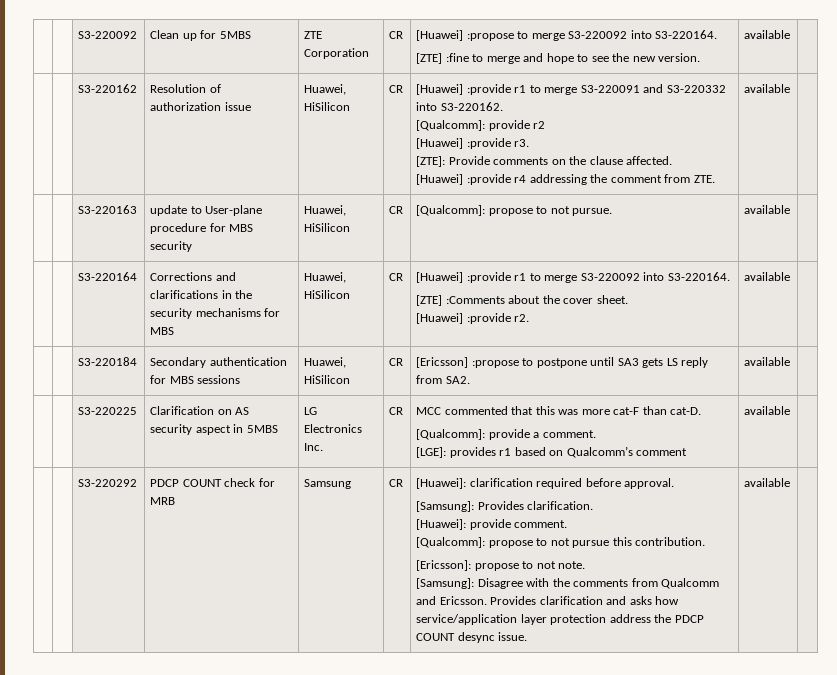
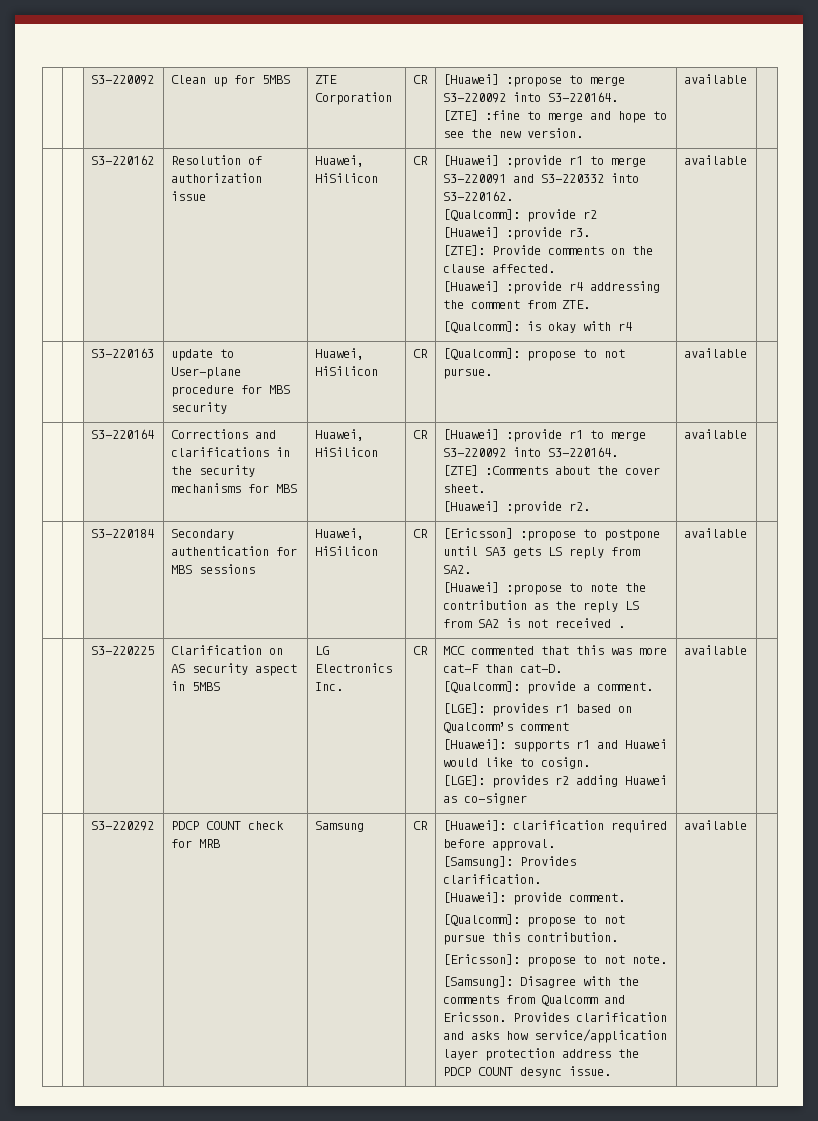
+ [Qualcomm]: is okay with r4
- | | S3-220184 | Secondary authentication for MBS sessions | Huawei, HiSilicon | CR | [Ericsson] :propose to postpone until SA3 gets LS reply from SA2. | available |
+ | | S3-220184 | Secondary authentication for MBS sessions | Huawei, HiSilicon | CR | [Ericsson] :propose to postpone until SA3 gets LS reply from SA2.
+ [Huawei] :propose to note the contribution as the reply LS from SA2 is not received . | available |
+ [Huawei]: supports r1 and Huawei would like to cosign.
+ [LGE]: provides r2 adding Huawei as co-signer

